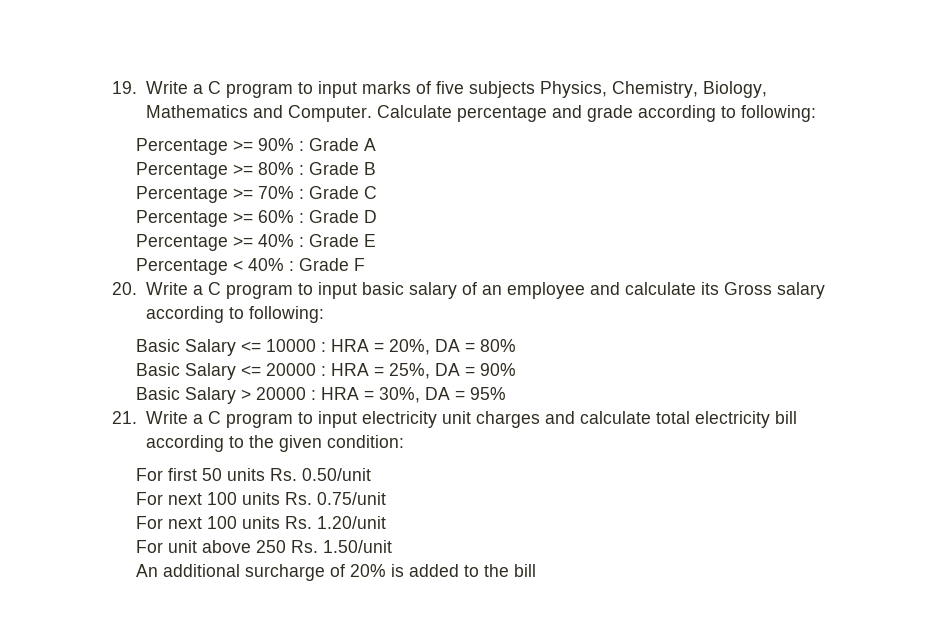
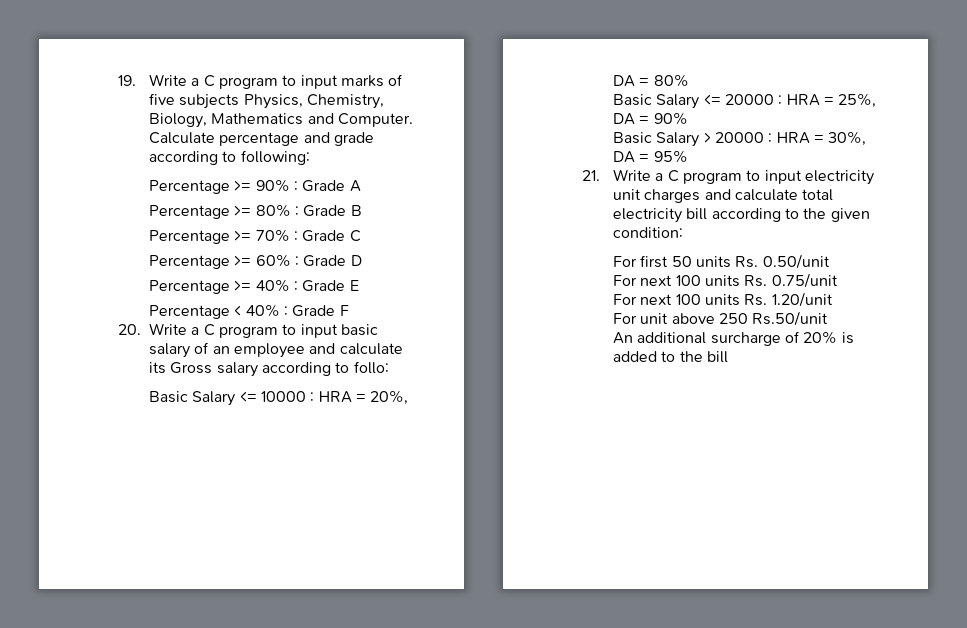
- 20. Write a C program to input basic salary of an employee and calculate its Gross salary according to following:
+ 20. Write a C program to input basic salary of an employee and calculate its Gross salary according to follo:
- For unit above 250 Rs. 1.50/unit
+ For unit above 250 Rs.50/unit

